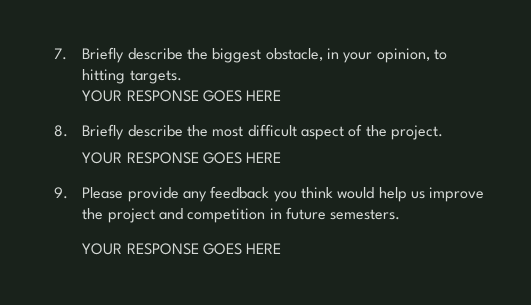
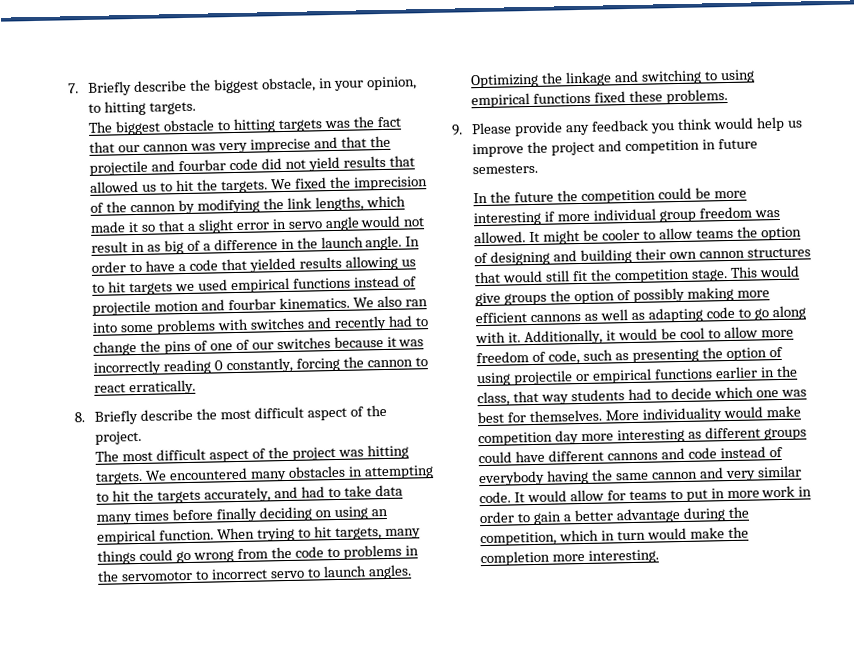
  7. Briefly describe the biggest obstacle, in your opinion, to hitting targets.
- YOUR RESPONSE GOES HERE
+ The biggest obstacle to hitting targets was the fact that our cannon was very imprecise and that the projectile and fourbar code did not yield results that allowed us to hit the targets. We fixed the imprecision of the cannon by modifying the link lengths, which made it so that a slight error in servo angle would not result in as big of a difference in the launch angle. In order to have a code that yielded results allowing us to hit targets we used empirical functions instead of projectile motion and fourbar kinematics. We also ran into some problems with switches and recently had to change the pins of one of our switches because it was incorrectly reading 0 constantly, forcing the cannon to react erratically.
  8. Briefly describe the most difficult aspect of the project.
- YOUR RESPONSE GOES HERE
+ The most difficult aspect of the project was hitting targets. We encountered many obstacles in attempting to hit the targets accurately, and had to take data many times before finally deciding on using an empirical function. When trying to hit targets, many things could go wrong from the code to problems in the servomotor to incorrect servo to launch angles. Optimizing the linkage and switching to using empirical functions fixed these problems.
  9. Please provide any feedback you think would help us improve the project and competition in future semesters.
- YOUR RESPONSE GOES HERE
+ In the future the competition could be more interesting if more individual group freedom was allowed. It might be cooler to allow teams the option of designing and building their own cannon structures that would still fit the competition stage. This would give groups the option of possibly making more efficient cannons as well as adapting code to go along with it. Additionally, it would be cool to allow more freedom of code, such as presenting the option of using projectile or empirical functions earlier in the class, that way students had to decide which one was best for themselves. More individuality would make competition day more interesting as different groups could have different cannons and code instead of everybody having the same cannon and very similar code. It would allow for teams to put in more work in order to gain a better advantage during the competition, which in turn would make the completion more interesting.

